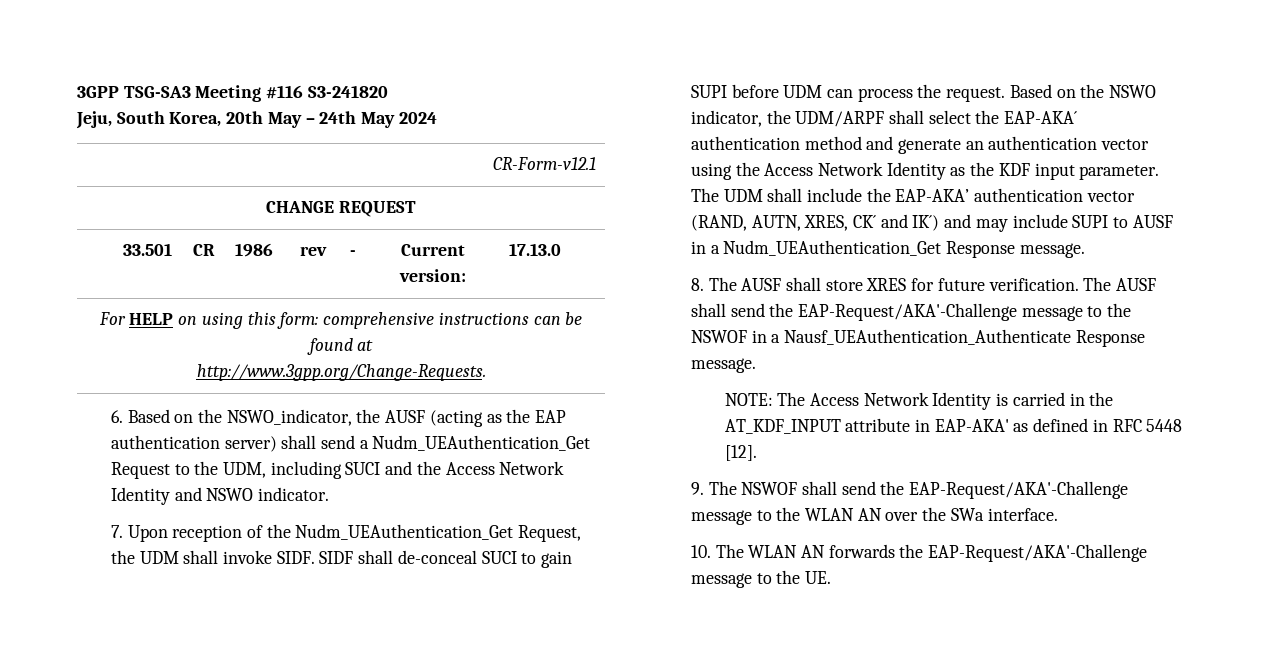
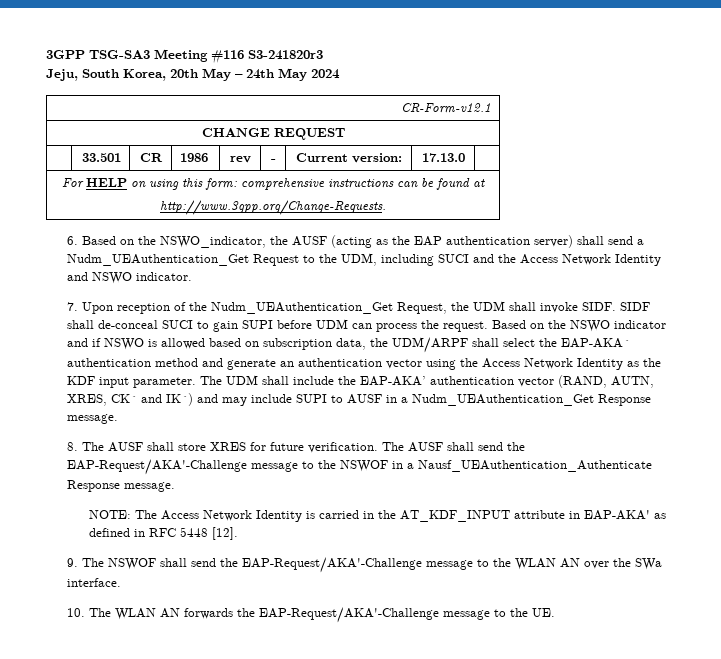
- 3GPP TSG-SA3 Meeting #116 S3-241820
+ 3GPP TSG-SA3 Meeting #116 S3-241820r3
- Based on the NSWO indicator, the UDM/ARPF shall select the EAP-AKA´ authentication method and generate an authentication vector using the Access Network Identity as the KDF input parameter.
+ Based on the NSWO indicator and if NSWO is allowed based on subscription data, the UDM/ARPF shall select the EAP-AKA´ authentication method and generate an authentication vector using the Access Network Identity as the KDF input parameter.

